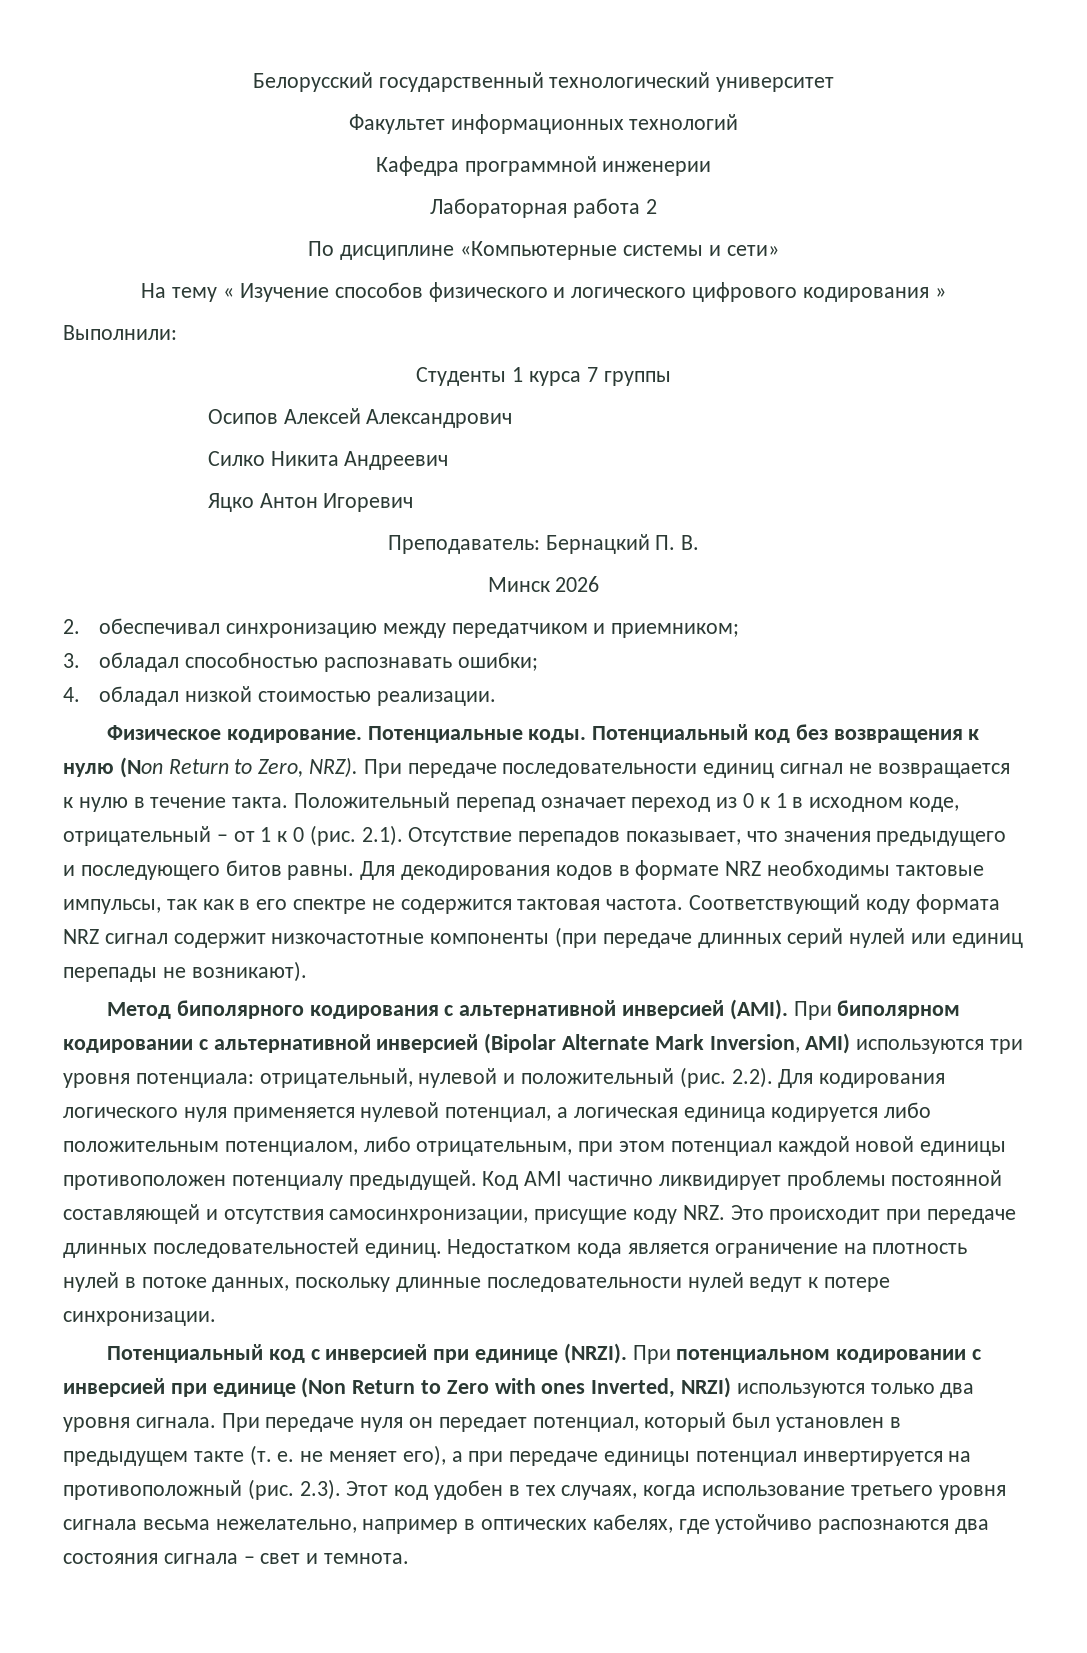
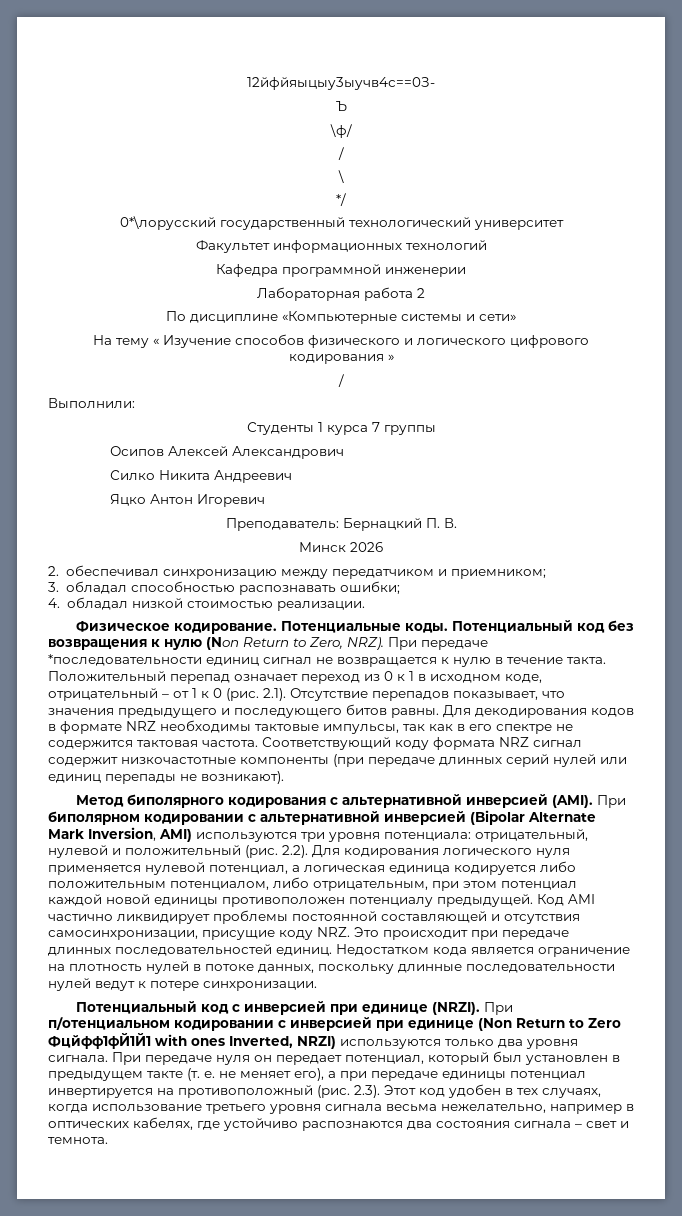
- Белорусский государственный технологический университет
+ 12йфйяыцыу3ыучв4с==0З-
+ Ъ
+ \ф/
+ /
+ \
+ */
+ 0*\лорусский государственный технологический университет
  На тему « Изучение способов физического и логического цифрового кодирования »
+ /
- При передаче последовательности единиц сигнал не возвращается к нулю в течение такта.
+ При передаче *последовательности единиц сигнал не возвращается к нулю в течение такта.
- При потенциальном кодировании с инверсией при единице (Non Return to Zero with ones Inverted, NRZI) используются только два уровня сигнала.
+ При п/отенциальном кодировании с инверсией при единице (Non Return to Zero Фцйфф1фЙ1Й1 with ones Inverted, NRZI) используются только два уровня сигнала.

